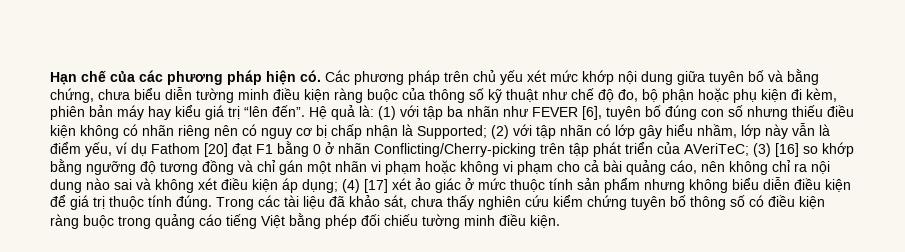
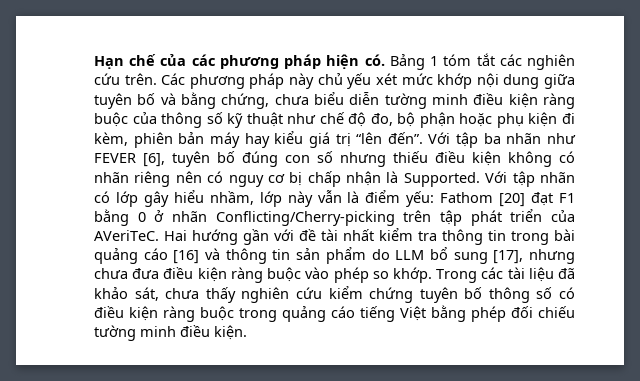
+ Bảng 1 tóm tắt các nghiên cứu trên.
- Các phương pháp trên chủ yếu xét mức khớp nội dung giữa tuyên bố và bằng chứng, chưa biểu diễn tường minh điều kiện ràng buộc của thông số kỹ thuật như chế độ đo, bộ phận hoặc phụ kiện đi kèm, phiên bản máy hay kiểu giá trị “lên đến”.
+ Các phương pháp này chủ yếu xét mức khớp nội dung giữa tuyên bố và bằng chứng, chưa biểu diễn tường minh điều kiện ràng buộc của thông số kỹ thuật như chế độ đo, bộ phận hoặc phụ kiện đi kèm, phiên bản máy hay kiểu giá trị “lên đến”.
- Hệ quả là: (1) với tập ba nhãn như FEVER [6], tuyên bố đúng con số nhưng thiếu điều kiện không có nhãn riêng nên có nguy cơ bị chấp nhận là Supported; (2) với tập nhãn có lớp gây hiểu nhầm, lớp này vẫn là điểm yếu, ví dụ Fathom [20] đạt F1 bằng 0 ở nhãn Conflicting/Cherry-picking trên tập phát triển của AVeriTeC; (3) [16] so khớp bằng ngưỡng độ tương đồng và chỉ gán một nhãn vi phạm hoặc không vi phạm cho cả bài quảng cáo, nên không chỉ ra nội dung nào sai và không xét điều kiện áp dụng; (4) [17] xét ảo giác ở mức thuộc tính sản phẩm nhưng không biểu diễn điều kiện để giá trị thuộc tính đúng.
+ Với tập ba nhãn như FEVER [6], tuyên bố đúng con số nhưng thiếu điều kiện không có nhãn riêng nên có nguy cơ bị chấp nhận là Supported. Với tập nhãn có lớp gây hiểu nhầm, lớp này vẫn là điểm yếu: Fathom [20] đạt F1 bằng 0 ở nhãn Conflicting/Cherry-picking trên tập phát triển của AVeriTeC. Hai hướng gần với đề tài nhất kiểm tra thông tin trong bài quảng cáo [16] và thông tin sản phẩm do LLM bổ sung [17], nhưng chưa đưa điều kiện ràng buộc vào phép so khớp.

